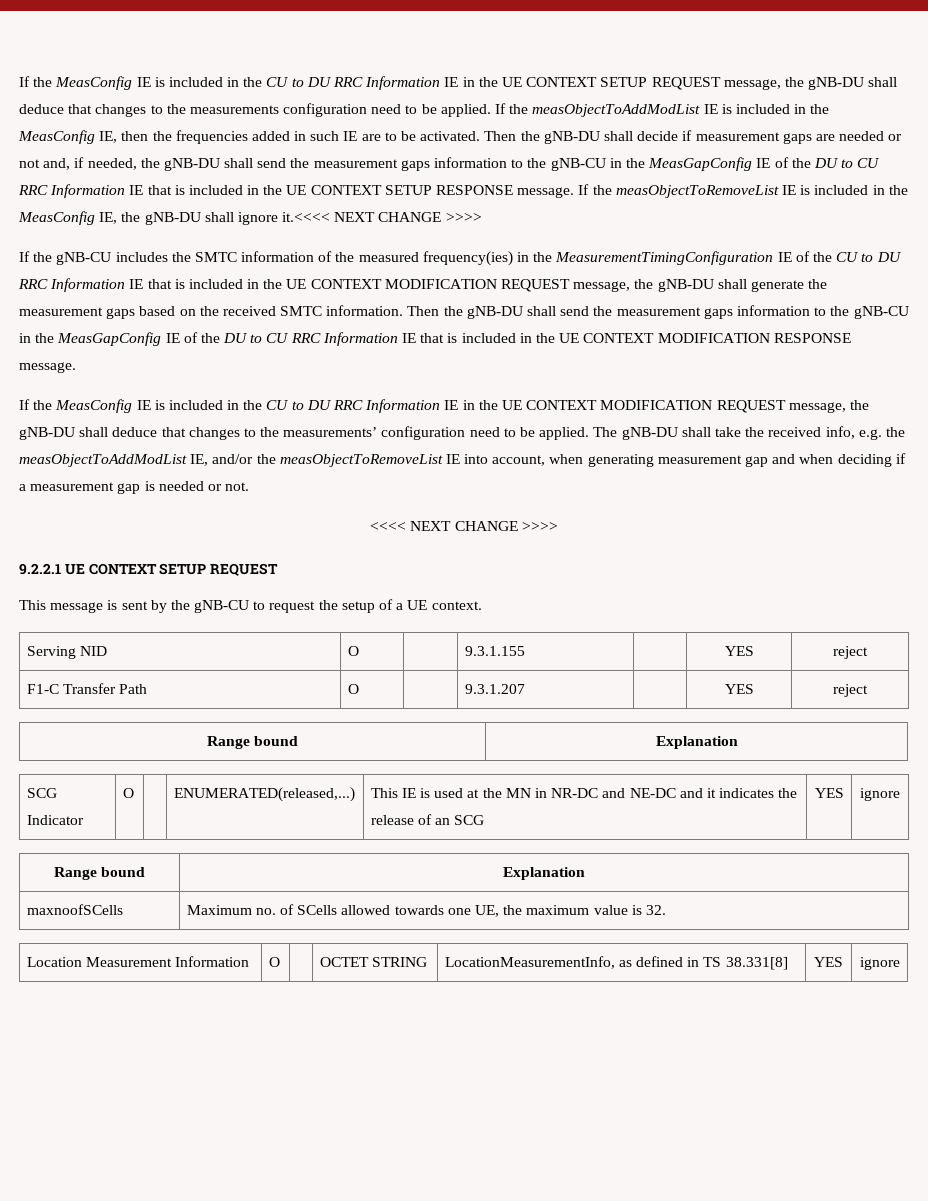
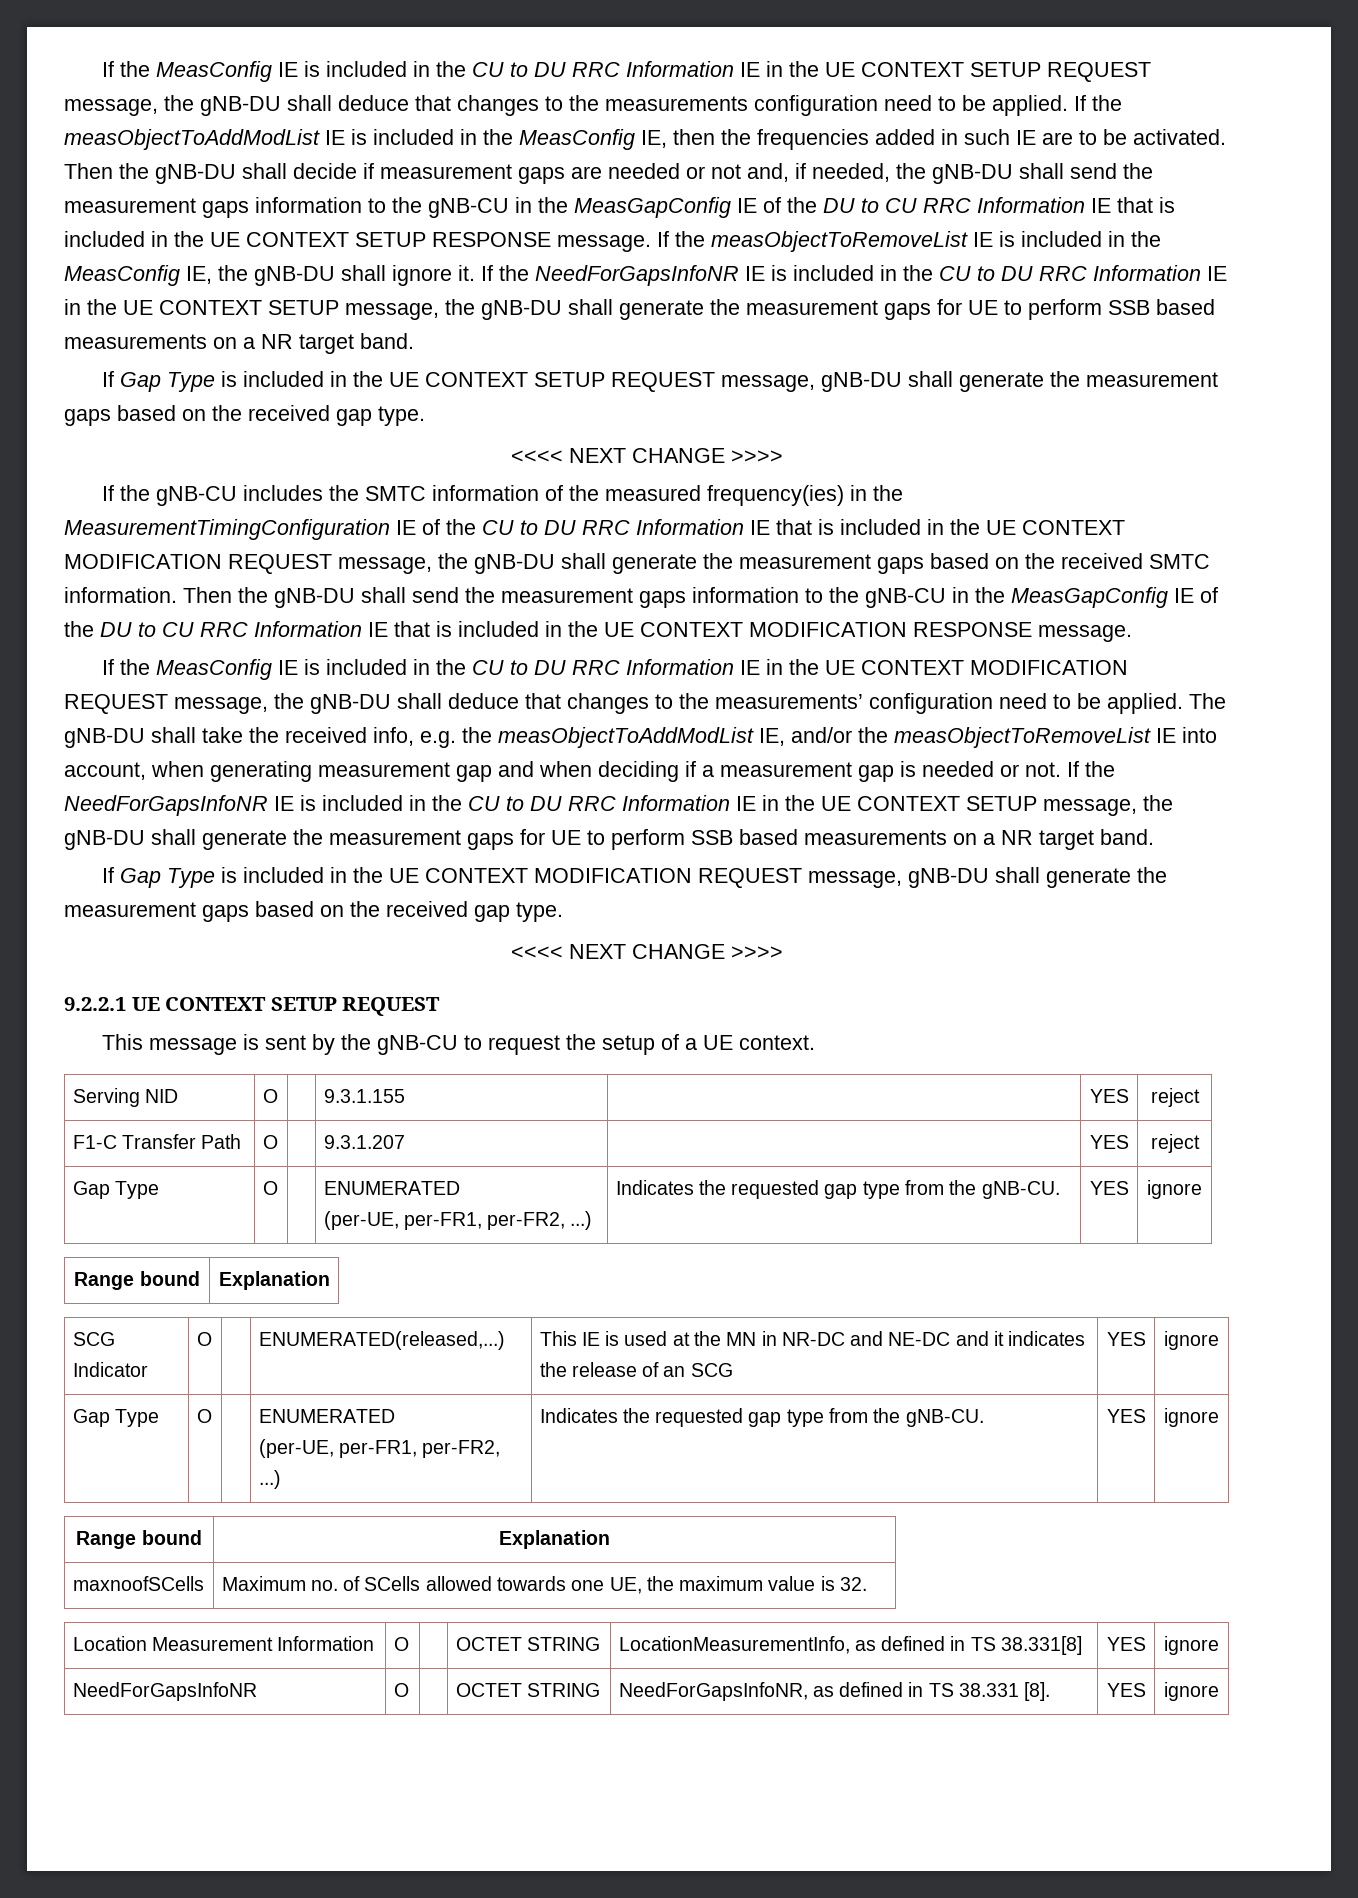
- If the measObjectToRemoveList IE is included in the MeasConfig IE, the gNB-DU shall ignore it.<<<< NEXT CHANGE >>>>
+ If the measObjectToRemoveList IE is included in the MeasConfig IE, the gNB-DU shall ignore it. If the NeedForGapsInfoNR IE is included in the CU to DU RRC Information IE in the UE CONTEXT SETUP message, the gNB-DU shall generate the measurement gaps for UE to perform SSB based measurements on a NR target band.
+ If Gap Type is included in the UE CONTEXT SETUP REQUEST message, gNB-DU shall generate the measurement gaps based on the received gap type.
+ <<<< NEXT CHANGE >>>>
- The gNB-DU shall take the received info, e.g. the measObjectToAddModList IE, and/or the measObjectToRemoveList IE into account, when generating measurement gap and when deciding if a measurement gap is needed or not.
+ The gNB-DU shall take the received info, e.g. the measObjectToAddModList IE, and/or the measObjectToRemoveList IE into account, when generating measurement gap and when deciding if a measurement gap is needed or not. If the NeedForGapsInfoNR IE is included in the CU to DU RRC Information IE in the UE CONTEXT SETUP message, the gNB-DU shall generate the measurement gaps for UE to perform SSB based measurements on a NR target band.
+ If Gap Type is included in the UE CONTEXT MODIFICATION REQUEST message, gNB-DU shall generate the measurement gaps based on the received gap type.
  F1-C Transfer Path | O | | 9.3.1.207 | | YES | reject
+ Gap Type | O | | ENUMERATED
+ (per-UE, per-FR1, per-FR2, ...) | Indicates the requested gap type from the gNB-CU. | YES | ignore
  SCG Indicator | O | | ENUMERATED(released,...) | This IE is used at the MN in NR-DC and NE-DC and it indicates the release of an SCG | YES | ignore
+ Gap Type | O | | ENUMERATED
+ (per-UE, per-FR1, per-FR2, ...) | Indicates the requested gap type from the gNB-CU. | YES | ignore
+ NeedForGapsInfoNR | O | | OCTET STRING | NeedForGapsInfoNR, as defined in TS 38.331 [8]. | YES | ignore

